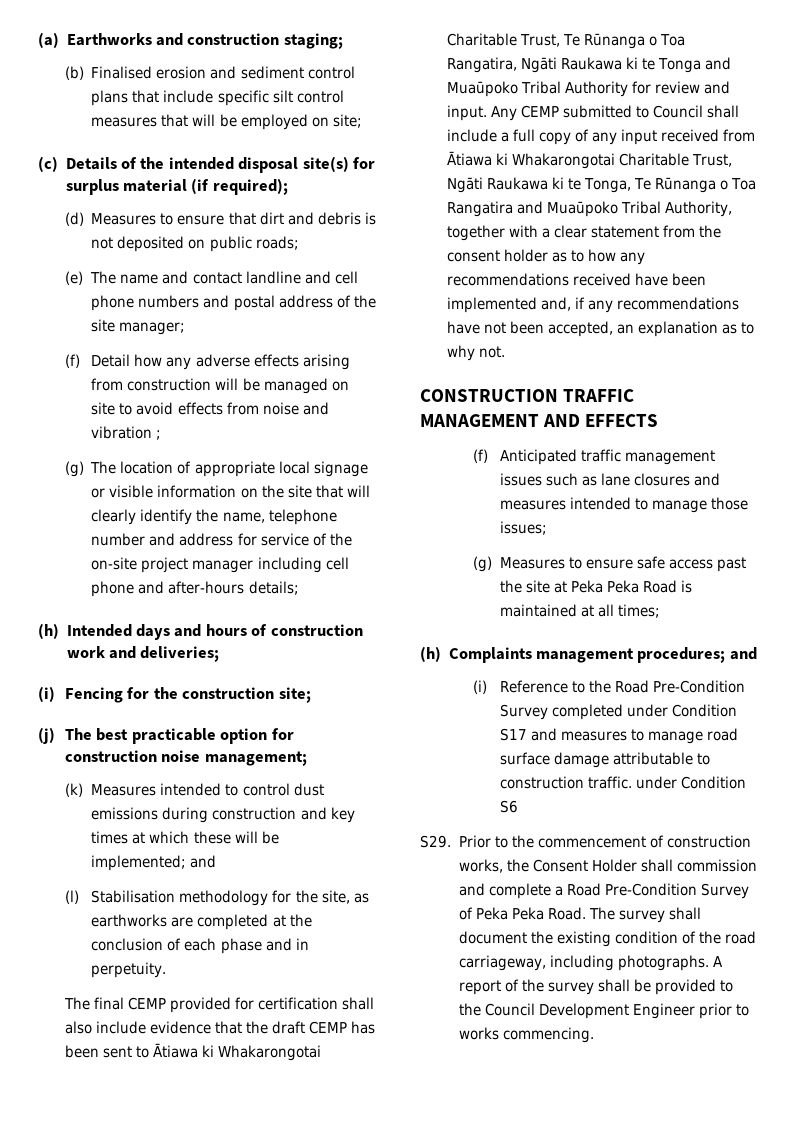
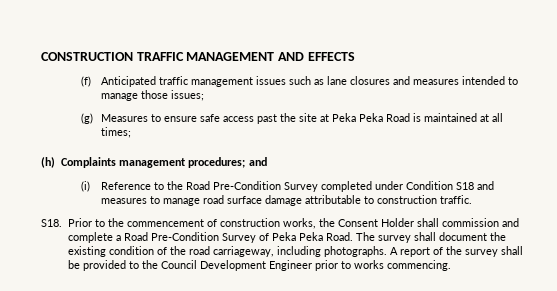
- (a) Earthworks and construction staging;
- (b) Finalised erosion and sediment control plans that include specific silt control measures that will be employed on site;
- (c) Details of the intended disposal site(s) for surplus material (if required);
- (d) Measures to ensure that dirt and debris is not deposited on public roads;
- (e) The name and contact landline and cell phone numbers and postal address of the site manager;
- (f) Detail how any adverse effects arising from construction will be managed on site to avoid effects from noise and vibration ;
- (g) The location of appropriate local signage or visible information on the site that will clearly identify the name, telephone number and address for service of the on-site project manager including cell phone and after-hours details;
- (h) Intended days and hours of construction work and deliveries;
- (i) Fencing for the construction site;
- (j) The best practicable option for construction noise management;
- (k) Measures intended to control dust emissions during construction and key times at which these will be implemented; and
- (l) Stabilisation methodology for the site, as earthworks are completed at the conclusion of each phase and in perpetuity.
- The final CEMP provided for certification shall also include evidence that the draft CEMP has been sent to Ātiawa ki Whakarongotai Charitable Trust, Te Rūnanga o Toa Rangatira, Ngāti Raukawa ki te Tonga and Muaūpoko Tribal Authority for review and input. Any CEMP submitted to Council shall include a full copy of any input received from Ātiawa ki Whakarongotai Charitable Trust, Ngāti Raukawa ki te Tonga, Te Rūnanga o Toa Rangatira and Muaūpoko Tribal Authority, together with a clear statement from the consent holder as to how any recommendations received have been implemented and, if any recommendations have not been accepted, an explanation as to why not.
- (i) Reference to the Road Pre-Condition Survey completed under Condition S17 and measures to manage road surface damage attributable to construction traffic. under Condition S6
- S29. Prior to the commencement of construction works, the Consent Holder shall commission and complete a Road Pre-Condition Survey of Peka Peka Road.
+ (i) Reference to the Road Pre-Condition Survey completed under Condition S18 and measures to manage road surface damage attributable to construction traffic.
+ S18. Prior to the commencement of construction works, the Consent Holder shall commission and complete a Road Pre-Condition Survey of Peka Peka Road.

